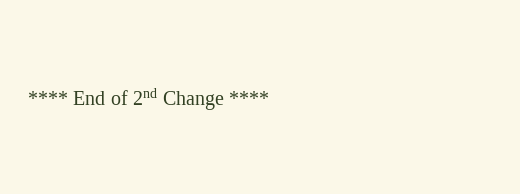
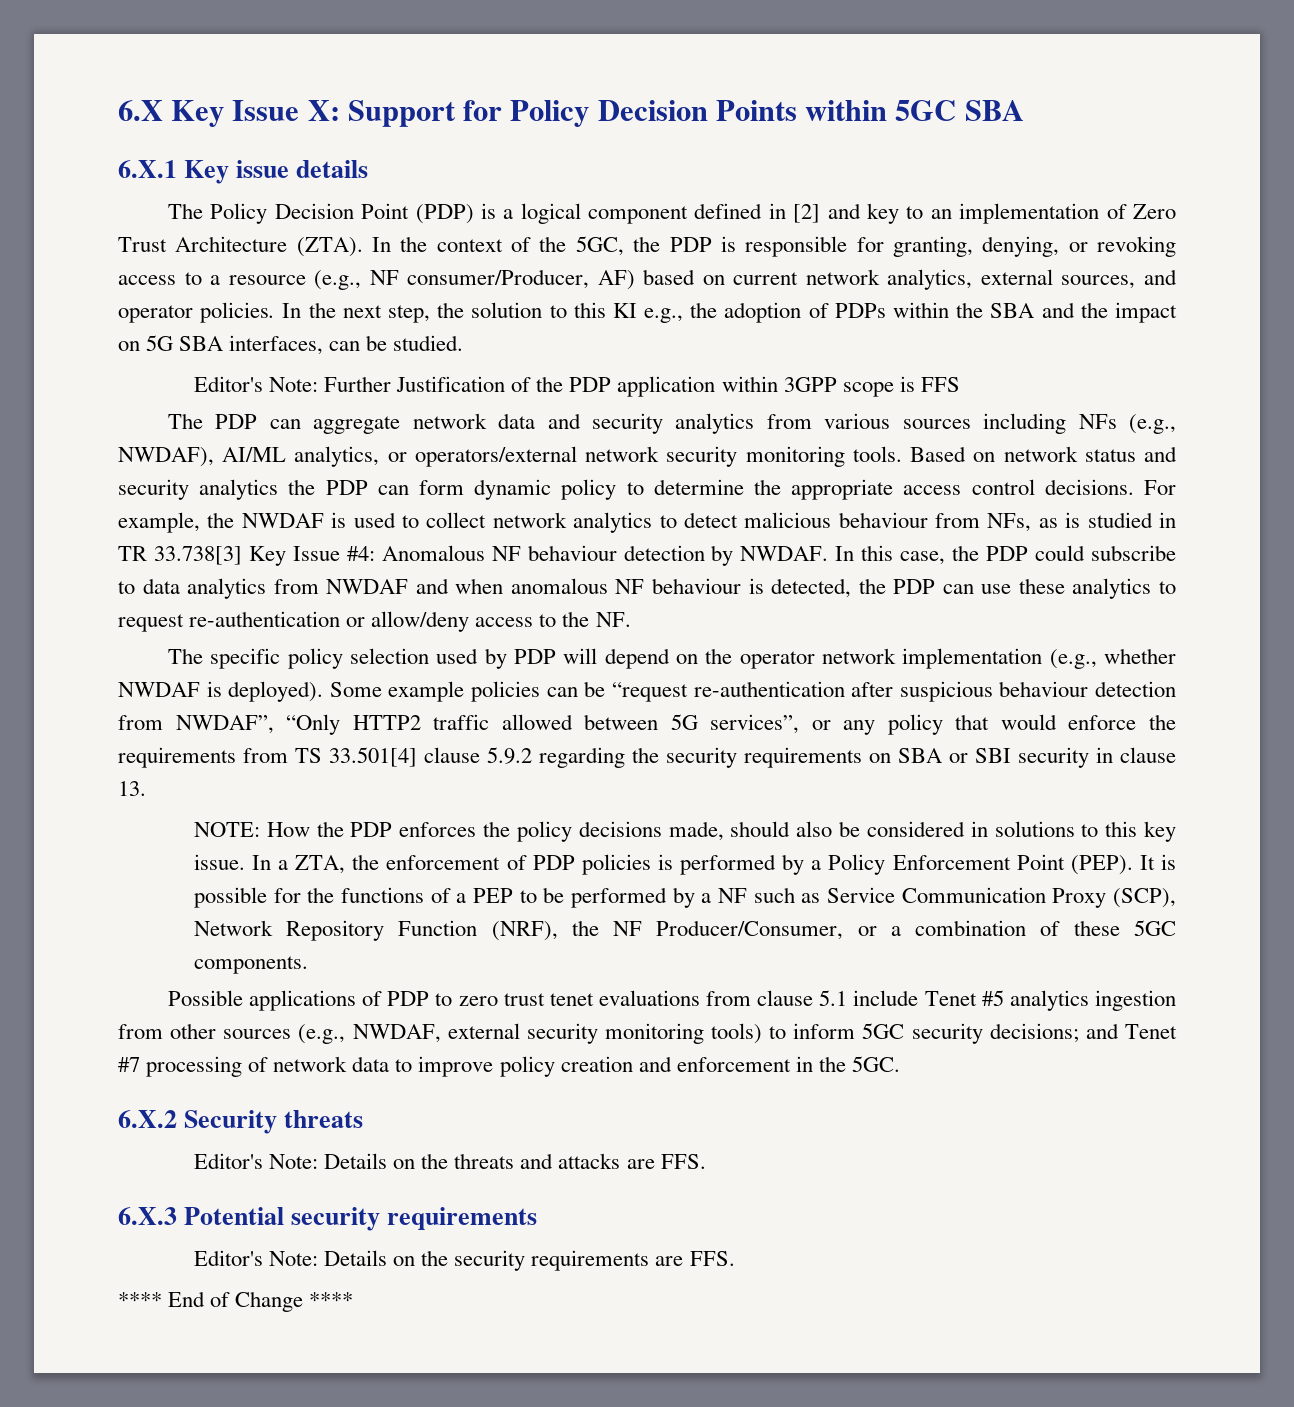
+ 6.X Key Issue X: Support for Policy Decision Points within 5GC SBA
+ 6.X.1 Key issue details
+ The Policy Decision Point (PDP) is a logical component defined in [2] and key to an implementation of Zero Trust Architecture (ZTA). In the context of the 5GC, the PDP is responsible for granting, denying, or revoking access to a resource (e.g., NF consumer/Producer, AF) based on current network analytics, external sources, and operator policies. In the next step, the solution to this KI e.g., the adoption of PDPs within the SBA and the impact on 5G SBA interfaces, can be studied.
+ Editor's Note: Further Justification of the PDP application within 3GPP scope is FFS
+ The PDP can aggregate network data and security analytics from various sources including NFs (e.g., NWDAF), AI/ML analytics, or operators/external network security monitoring tools. Based on network status and security analytics the PDP can form dynamic policy to determine the appropriate access control decisions. For example, the NWDAF is used to collect network analytics to detect malicious behaviour from NFs, as is studied in TR 33.738[3] Key Issue #4: Anomalous NF behaviour detection by NWDAF. In this case, the PDP could subscribe to data analytics from NWDAF and when anomalous NF behaviour is detected, the PDP can use these analytics to request re-authentication or allow/deny access to the NF.
+ The specific policy selection used by PDP will depend on the operator network implementation (e.g., whether NWDAF is deployed). Some example policies can be “request re-authentication after suspicious behaviour detection from NWDAF”, “Only HTTP2 traffic allowed between 5G services”, or any policy that would enforce the requirements from TS 33.501[4] clause 5.9.2 regarding the security requirements on SBA or SBI security in clause 13.
+ NOTE: How the PDP enforces the policy decisions made, should also be considered in solutions to this key issue. In a ZTA, the enforcement of PDP policies is performed by a Policy Enforcement Point (PEP). It is possible for the functions of a PEP to be performed by a NF such as Service Communication Proxy (SCP), Network Repository Function (NRF), the NF Producer/Consumer, or a combination of these 5GC components.
+ Possible applications of PDP to zero trust tenet evaluations from clause 5.1 include Tenet #5 analytics ingestion from other sources (e.g., NWDAF, external security monitoring tools) to inform 5GC security decisions; and Tenet #7 processing of network data to improve policy creation and enforcement in the 5GC.
+ 6.X.2 Security threats
+ Editor's Note: Details on the threats and attacks are FFS.
+ 6.X.3 Potential security requirements
+ Editor's Note: Details on the security requirements are FFS.
- **** End of 2nd Change ****
+ **** End of Change ****

